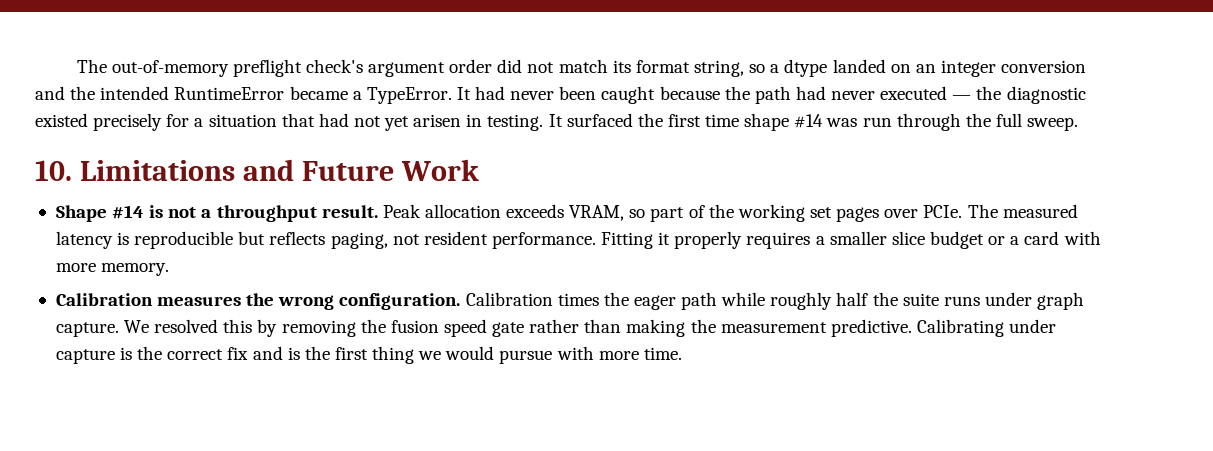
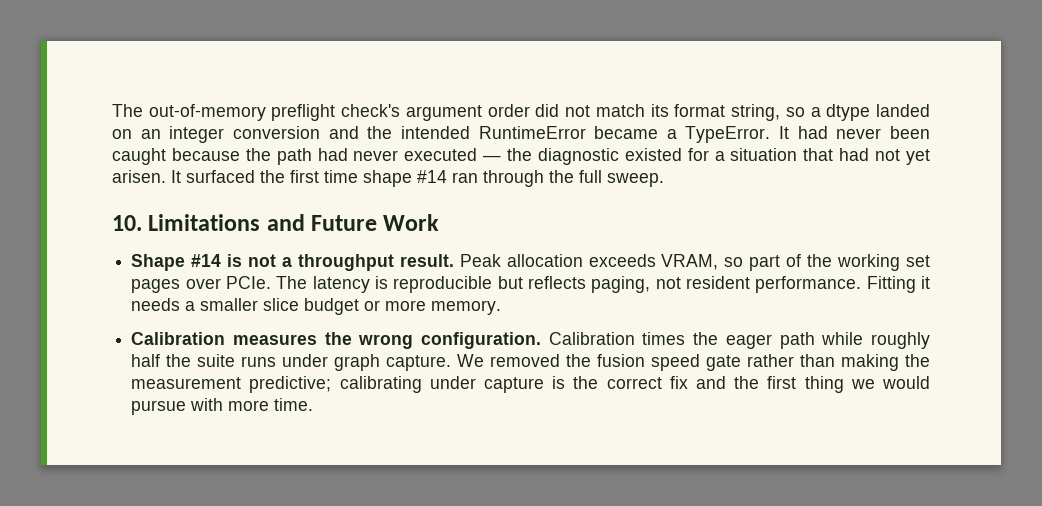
- It had never been caught because the path had never executed — the diagnostic existed precisely for a situation that had not yet arisen in testing.
+ It had never been caught because the path had never executed — the diagnostic existed for a situation that had not yet arisen.
- It surfaced the first time shape #14 was run through the full sweep.
+ It surfaced the first time shape #14 ran through the full sweep.
- The measured latency is reproducible but reflects paging, not resident performance.
+ The latency is reproducible but reflects paging, not resident performance.
- Fitting it properly requires a smaller slice budget or a card with more memory.
+ Fitting it needs a smaller slice budget or more memory.
- We resolved this by removing the fusion speed gate rather than making the measurement predictive. Calibrating under capture is the correct fix and is the first thing we would pursue with more time.
+ We removed the fusion speed gate rather than making the measurement predictive; calibrating under capture is the correct fix and the first thing we would pursue with more time.

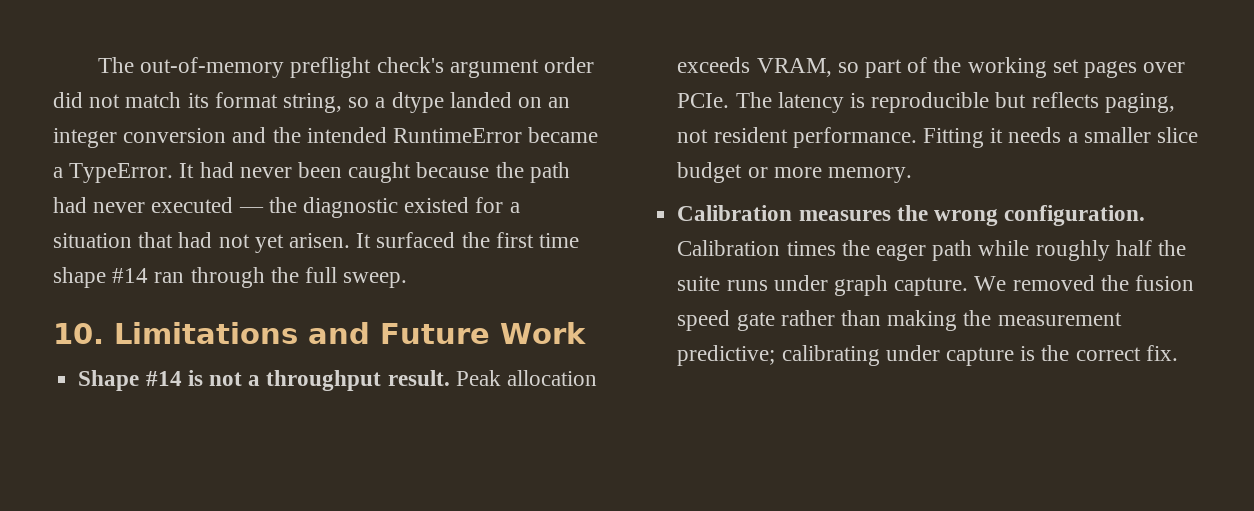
- We removed the fusion speed gate rather than making the measurement predictive; calibrating under capture is the correct fix and the first thing we would pursue with more time.
+ We removed the fusion speed gate rather than making the measurement predictive; calibrating under capture is the correct fix.

